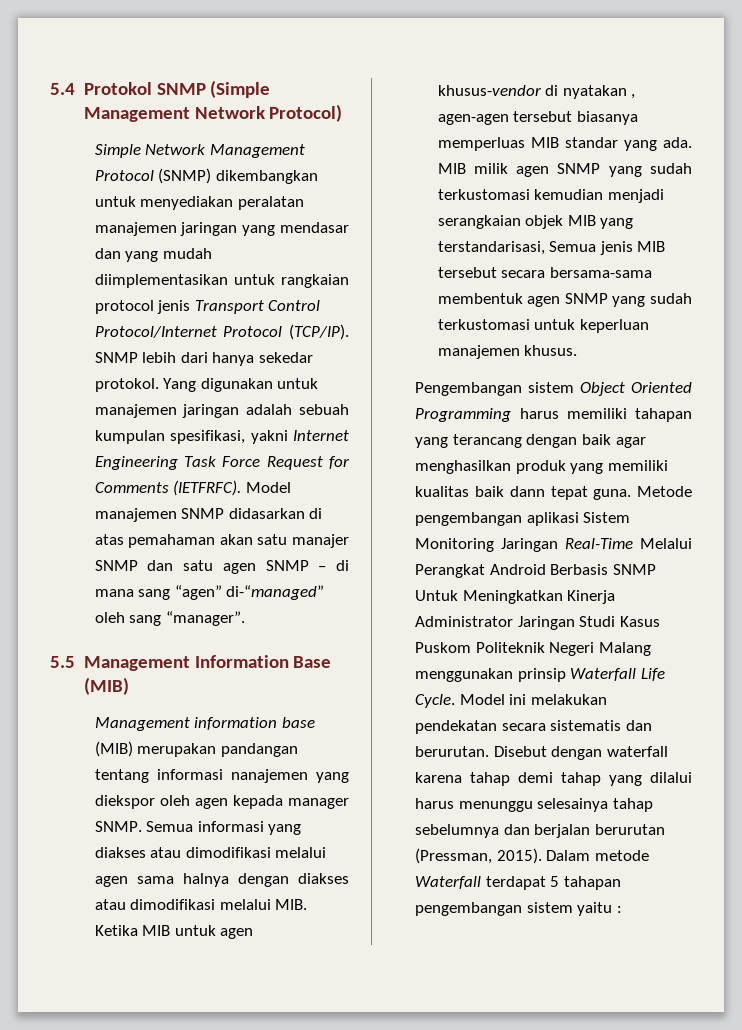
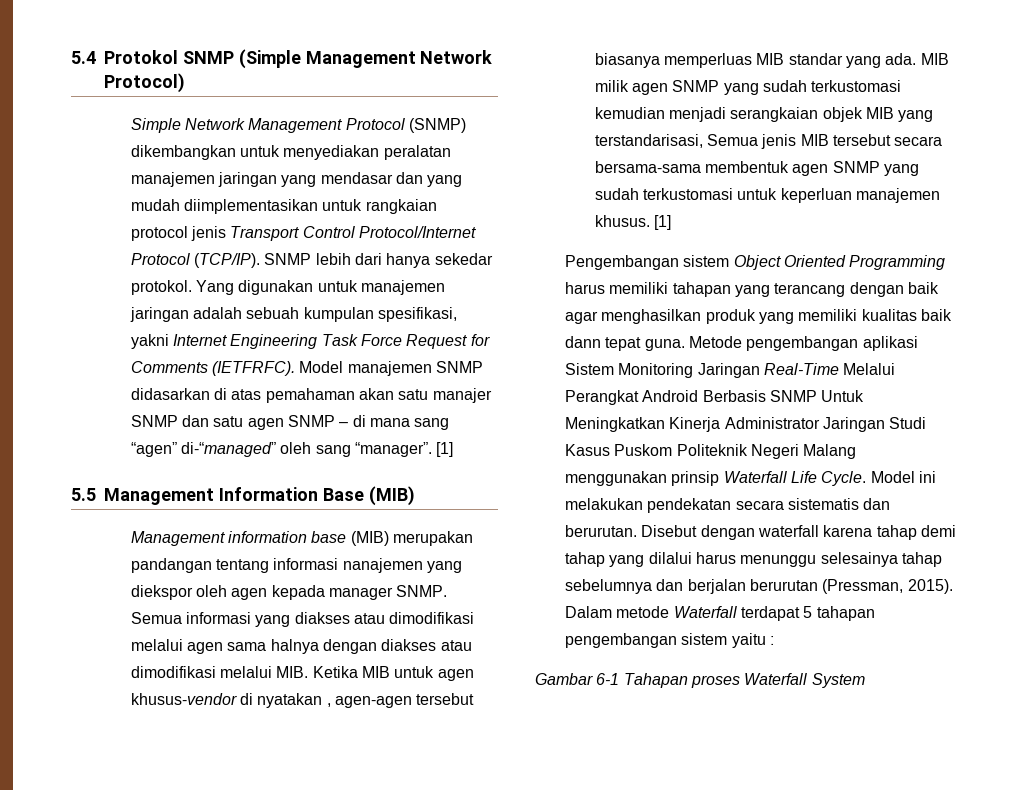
- Model manajemen SNMP didasarkan di atas pemahaman akan satu manajer SNMP dan satu agen SNMP – di mana sang “agen” di-“managed” oleh sang “manager”.
+ Model manajemen SNMP didasarkan di atas pemahaman akan satu manajer SNMP dan satu agen SNMP – di mana sang “agen” di-“managed” oleh sang “manager”. [1]
- MIB milik agen SNMP yang sudah terkustomasi kemudian menjadi serangkaian objek MIB yang terstandarisasi, Semua jenis MIB tersebut secara bersama-sama membentuk agen SNMP yang sudah terkustomasi untuk keperluan manajemen khusus.
+ MIB milik agen SNMP yang sudah terkustomasi kemudian menjadi serangkaian objek MIB yang terstandarisasi, Semua jenis MIB tersebut secara bersama-sama membentuk agen SNMP yang sudah terkustomasi untuk keperluan manajemen khusus. [1]
+ Gambar 6-1 Tahapan proses Waterfall System

